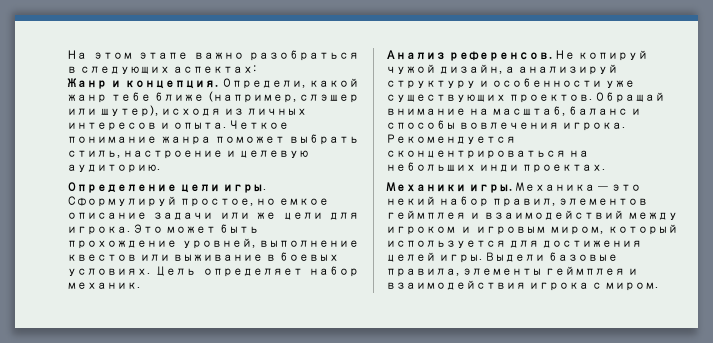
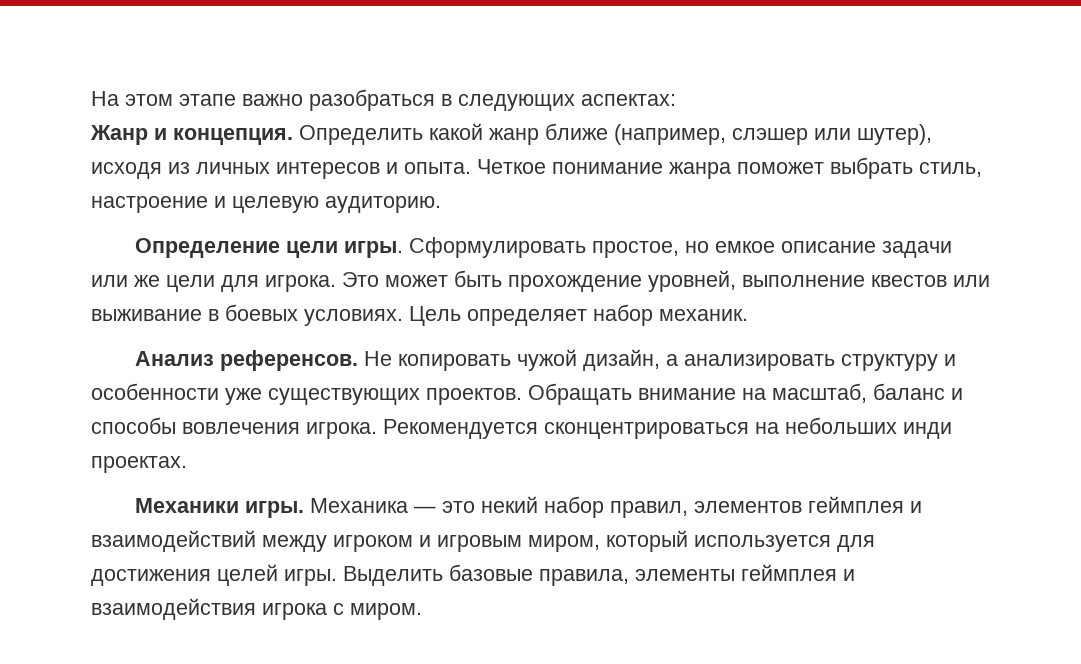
- Определи, какой жанр тебе ближе (например, слэшер или шутер), исходя из личных интересов и опыта.
+ Определить какой жанр ближе (например, слэшер или шутер), исходя из личных интересов и опыта.
- Сформулируй простое, но емкое описание задачи или же цели для игрока.
+ Сформулировать простое, но емкое описание задачи или же цели для игрока.
- Не копируй чужой дизайн, а анализируй структуру и особенности уже существующих проектов.
+ Не копировать чужой дизайн, а анализировать структуру и особенности уже существующих проектов.
- Обращай внимание на масштаб, баланс и способы вовлечения игрока.
+ Обращать внимание на масштаб, баланс и способы вовлечения игрока.
- Выдели базовые правила, элементы геймплея и взаимодействия игрока с миром.
+ Выделить базовые правила, элементы геймплея и взаимодействия игрока с миром.

